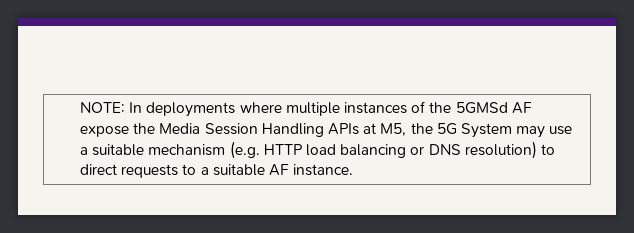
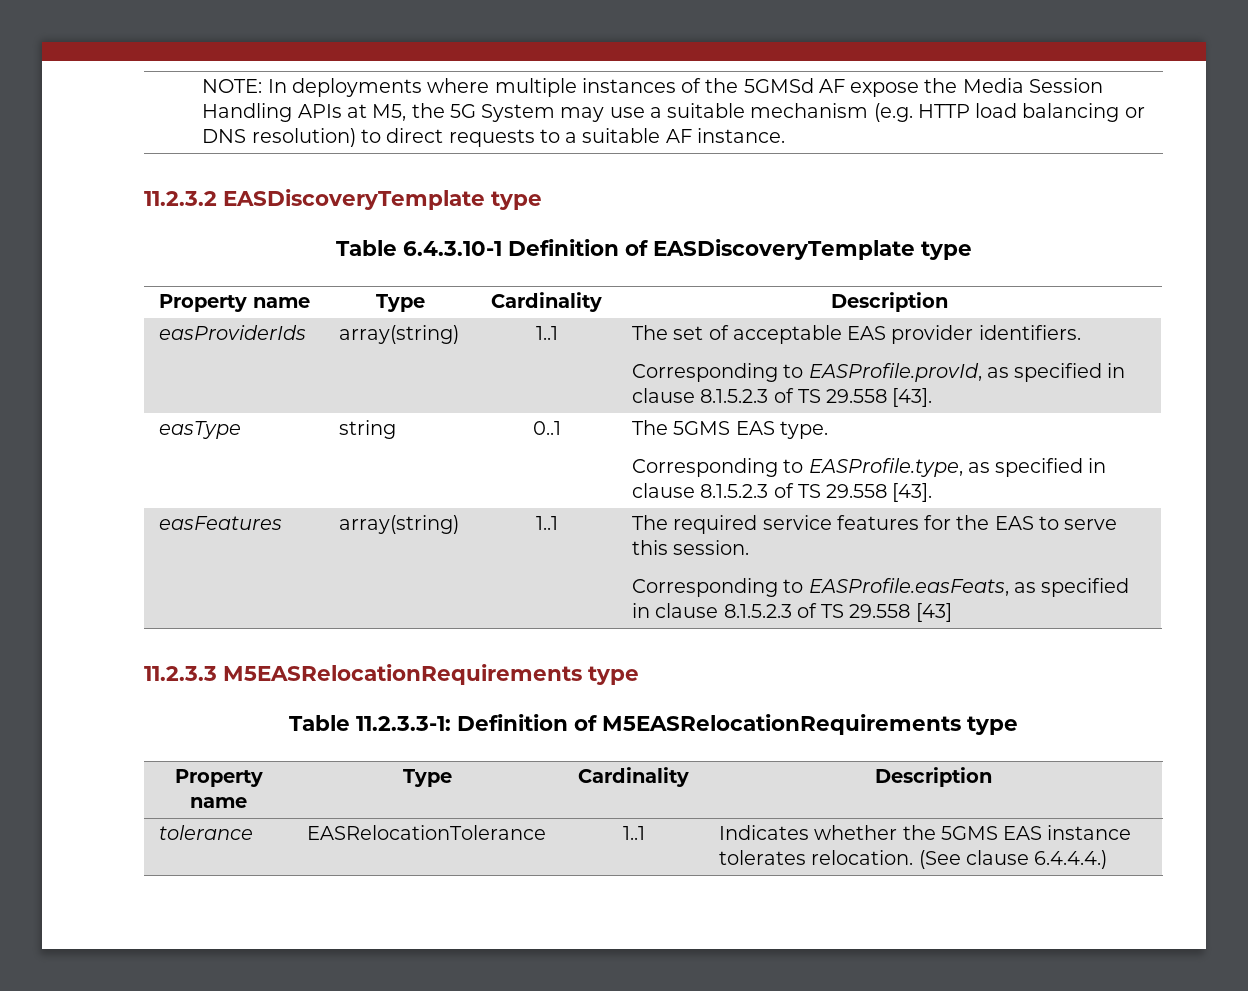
+ 11.2.3.2 EASDiscoveryTemplate type
+ Table 6.4.3.10-1 Definition of EASDiscoveryTemplate type
+ Property name | Type | Cardinality | Description
+ easProviderIds | array(string) | 1..1 | The set of acceptable EAS provider identifiers.
+ Corresponding to EASProfile.provId, as specified in clause 8.1.5.2.3 of TS 29.558 [43].
+ easType | string | 0..1 | The 5GMS EAS type.
+ Corresponding to EASProfile.type, as specified in clause 8.1.5.2.3 of TS 29.558 [43].
+ easFeatures | array(string) | 1..1 | The required service features for the EAS to serve this session.
+ Corresponding to EASProfile.easFeats, as specified in clause 8.1.5.2.3 of TS 29.558 [43]
+ 11.2.3.3 M5EASRelocationRequirements type
+ Table 11.2.3.3-1: Definition of M5EASRelocationRequirements type
+ Property name | Type | Cardinality | Description
+ tolerance | EASRelocationTolerance | 1..1 | Indicates whether the 5GMS EAS instance tolerates relocation. (See clause 6.4.4.4.)

